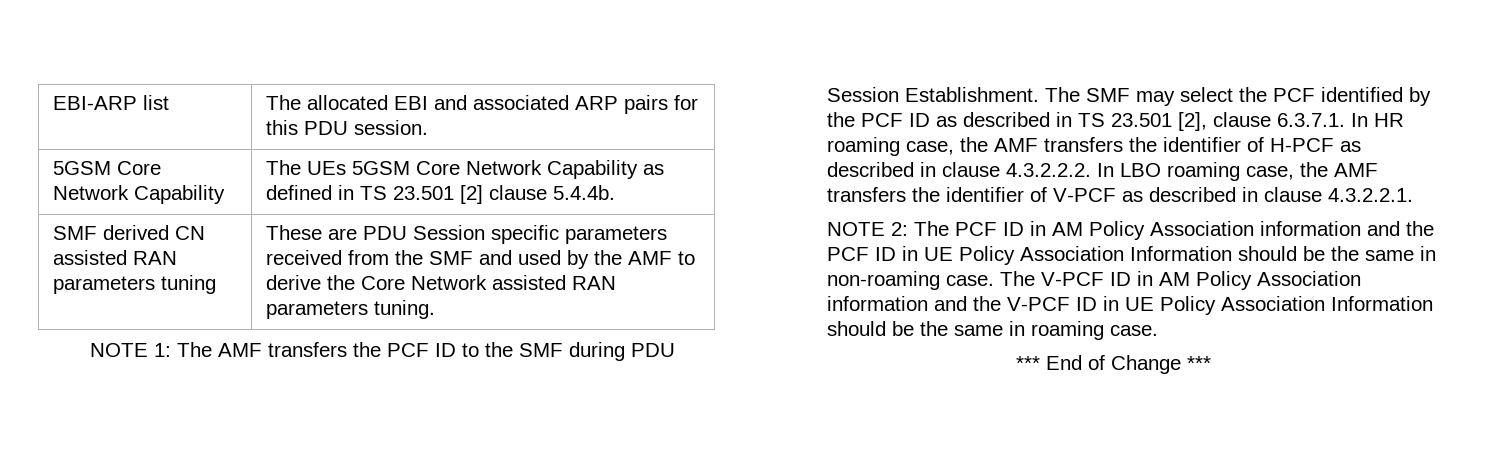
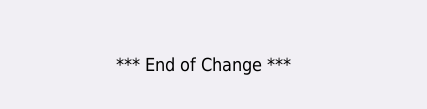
- EBI-ARP list | The allocated EBI and associated ARP pairs for this PDU session.
- 5GSM Core Network Capability | The UEs 5GSM Core Network Capability as defined in TS 23.501 [2] clause 5.4.4b.
- SMF derived CN assisted RAN parameters tuning | These are PDU Session specific parameters received from the SMF and used by the AMF to derive the Core Network assisted RAN parameters tuning.
- NOTE 1: The AMF transfers the PCF ID to the SMF during PDU Session Establishment. The SMF may select the PCF identified by the PCF ID as described in TS 23.501 [2], clause 6.3.7.1. In HR roaming case, the AMF transfers the identifier of H-PCF as described in clause 4.3.2.2.2. In LBO roaming case, the AMF transfers the identifier of V-PCF as described in clause 4.3.2.2.1.
- NOTE 2: The PCF ID in AM Policy Association information and the PCF ID in UE Policy Association Information should be the same in non-roaming case. The V-PCF ID in AM Policy Association information and the V-PCF ID in UE Policy Association Information should be the same in roaming case.

